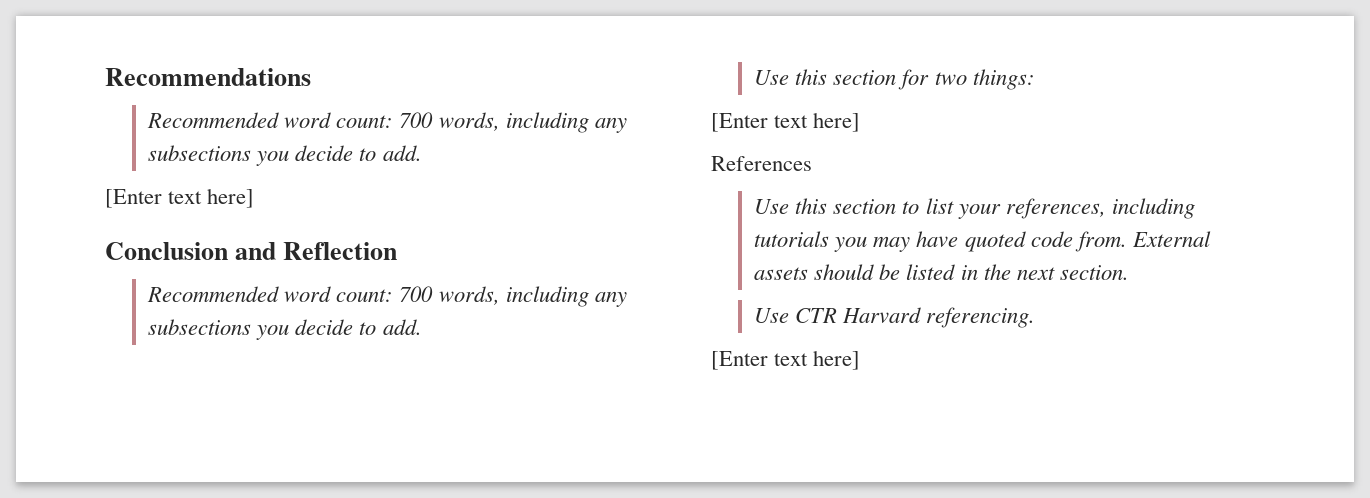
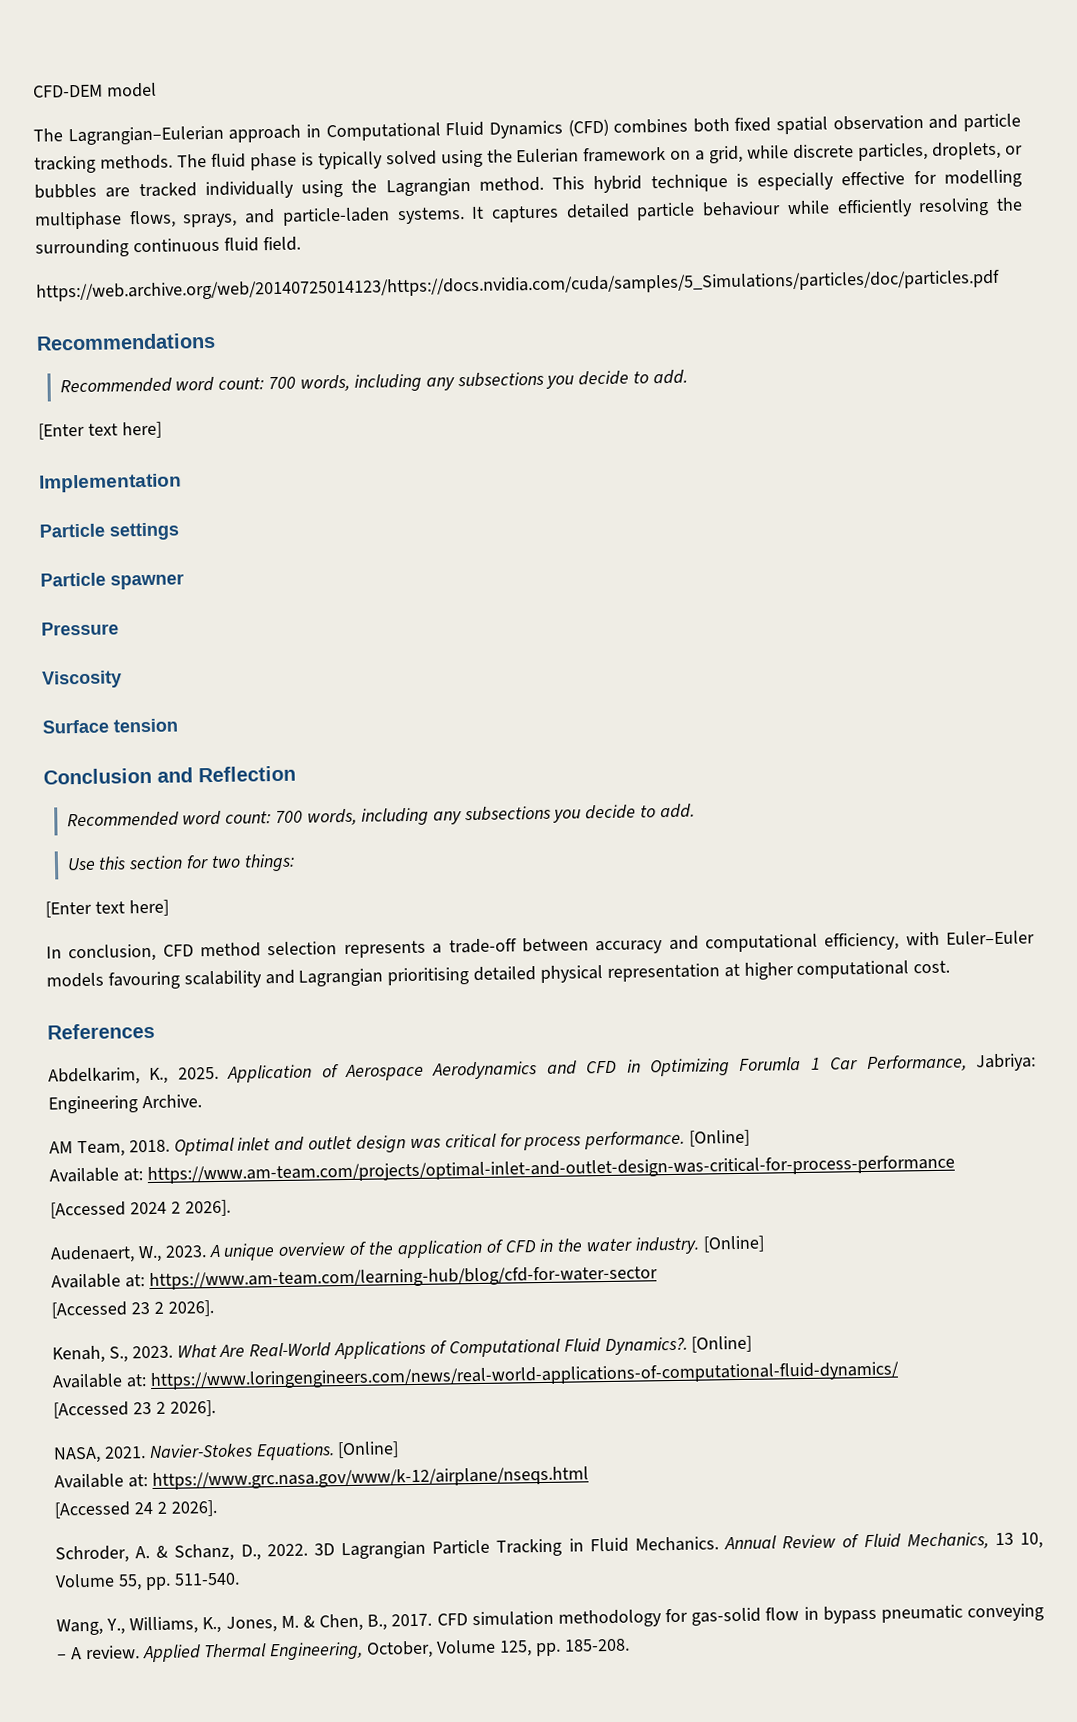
+ CFD-DEM model
+ The Lagrangian–Eulerian approach in Computational Fluid Dynamics (CFD) combines both fixed spatial observation and particle tracking methods. The fluid phase is typically solved using the Eulerian framework on a grid, while discrete particles, droplets, or bubbles are tracked individually using the Lagrangian method. This hybrid technique is especially effective for modelling multiphase flows, sprays, and particle-laden systems. It captures detailed particle behaviour while efficiently resolving the surrounding continuous fluid field.
+ https://web.archive.org/web/20140725014123/https://docs.nvidia.com/cuda/samples/5_Simulations/particles/doc/particles.pdf
+ Implementation
+ Particle settings
+ Particle spawner
+ Pressure
+ Viscosity
+ Surface tension
+ In conclusion, CFD method selection represents a trade-off between accuracy and computational efficiency, with Euler–Euler models favouring scalability and Lagrangian prioritising detailed physical representation at higher computational cost.
  References
- Use this section to list your references, including tutorials you may have quoted code from. External assets should be listed in the next section.
- Use CTR Harvard referencing.
- [Enter text here]
+ Abdelkarim, K., 2025. Application of Aerospace Aerodynamics and CFD in Optimizing Forumla 1 Car Performance, Jabriya: Engineering Archive.
+ AM Team, 2018. Optimal inlet and outlet design was critical for process performance. [Online]
+ Available at: https://www.am-team.com/projects/optimal-inlet-and-outlet-design-was-critical-for-process-performance
+ [Accessed 2024 2 2026].
+ Audenaert, W., 2023. A unique overview of the application of CFD in the water industry. [Online]
+ Available at: https://www.am-team.com/learning-hub/blog/cfd-for-water-sector
+ [Accessed 23 2 2026].
+ Kenah, S., 2023. What Are Real-World Applications of Computational Fluid Dynamics?. [Online]
+ Available at: https://www.loringengineers.com/news/real-world-applications-of-computational-fluid-dynamics/
+ [Accessed 23 2 2026].
+ NASA, 2021. Navier-Stokes Equations. [Online]
+ Available at: https://www.grc.nasa.gov/www/k-12/airplane/nseqs.html
+ [Accessed 24 2 2026].
+ Schroder, A. & Schanz, D., 2022. 3D Lagrangian Particle Tracking in Fluid Mechanics. Annual Review of Fluid Mechanics, 13 10, Volume 55, pp. 511-540.
+ Wang, Y., Williams, K., Jones, M. & Chen, B., 2017. CFD simulation methodology for gas-solid flow in bypass pneumatic conveying – A review. Applied Thermal Engineering, October, Volume 125, pp. 185-208.

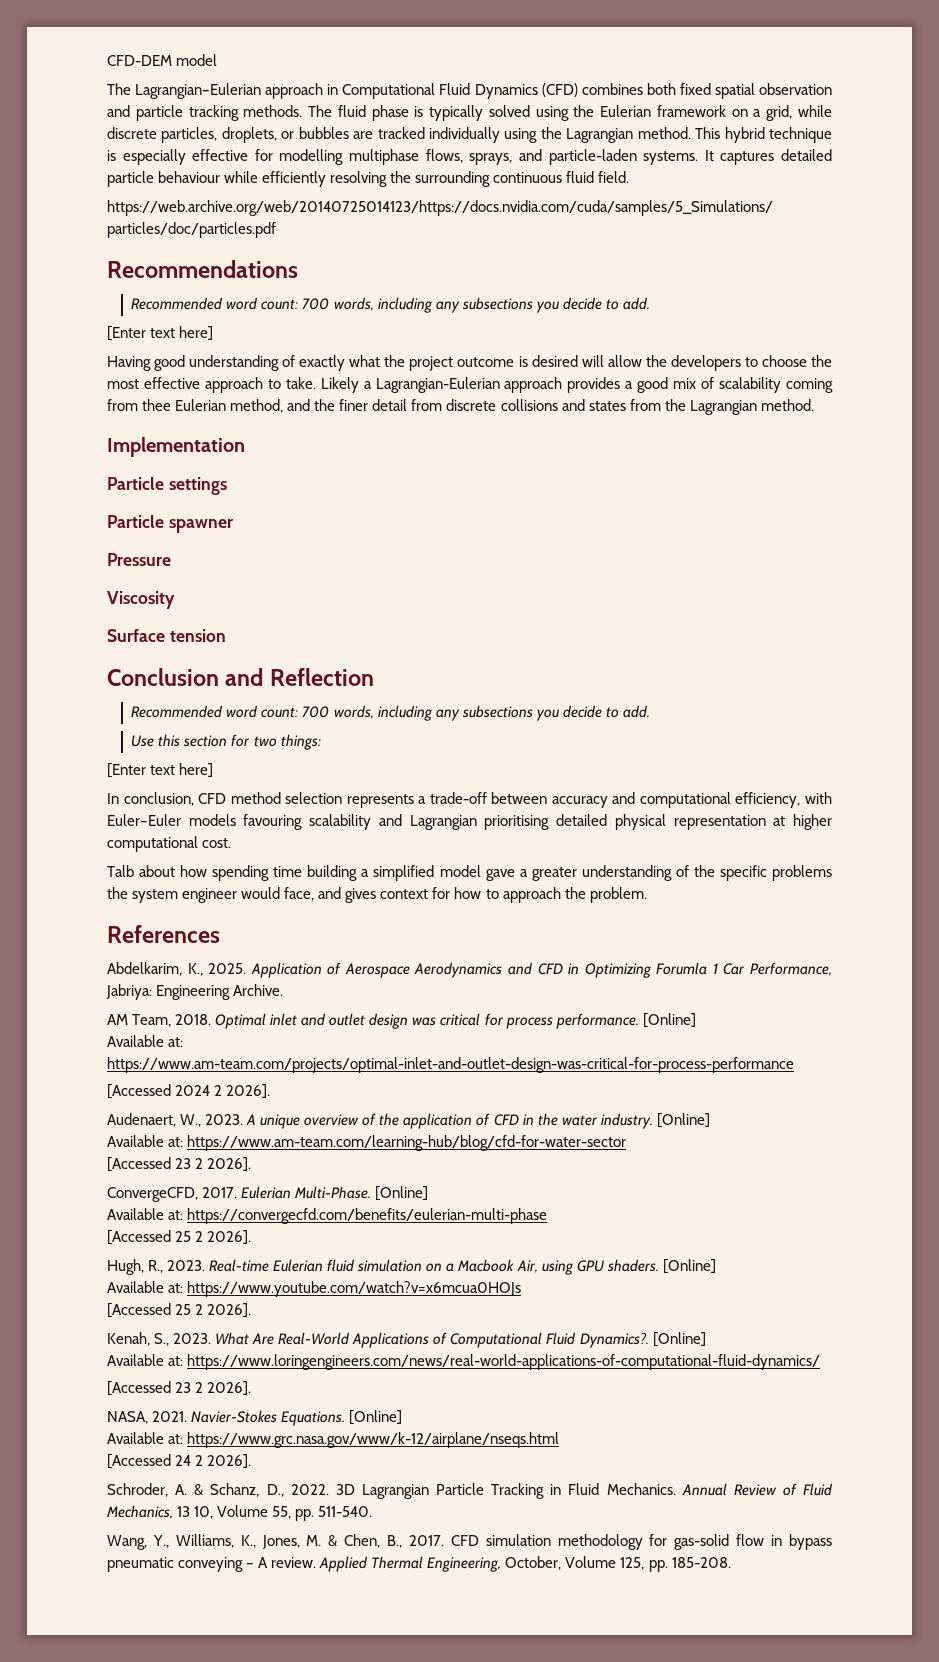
+ Having good understanding of exactly what the project outcome is desired will allow the developers to choose the most effective approach to take. Likely a Lagrangian-Eulerian approach provides a good mix of scalability coming from thee Eulerian method, and the finer detail from discrete collisions and states from the Lagrangian method.
+ Talb about how spending time building a simplified model gave a greater understanding of the specific problems the system engineer would face, and gives context for how to approach the problem.
+ ConvergeCFD, 2017. Eulerian Multi-Phase. [Online]
+ Available at: https://convergecfd.com/benefits/eulerian-multi-phase
+ [Accessed 25 2 2026].
+ Hugh, R., 2023. Real-time Eulerian fluid simulation on a Macbook Air, using GPU shaders. [Online]
+ Available at: https://www.youtube.com/watch?v=x6mcua0HOJs
+ [Accessed 25 2 2026].

